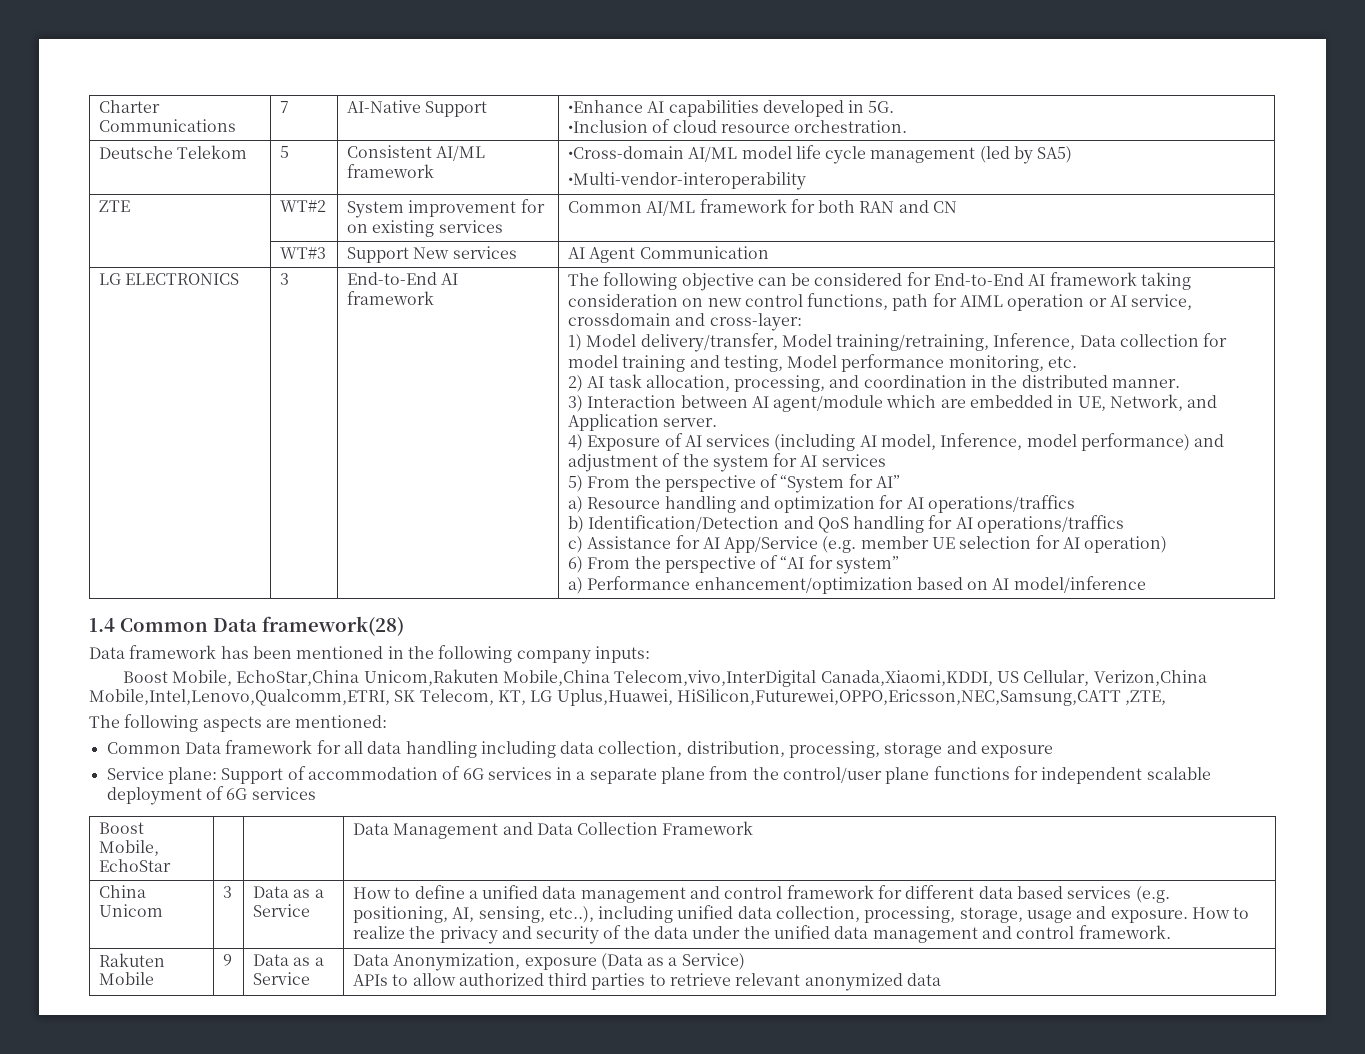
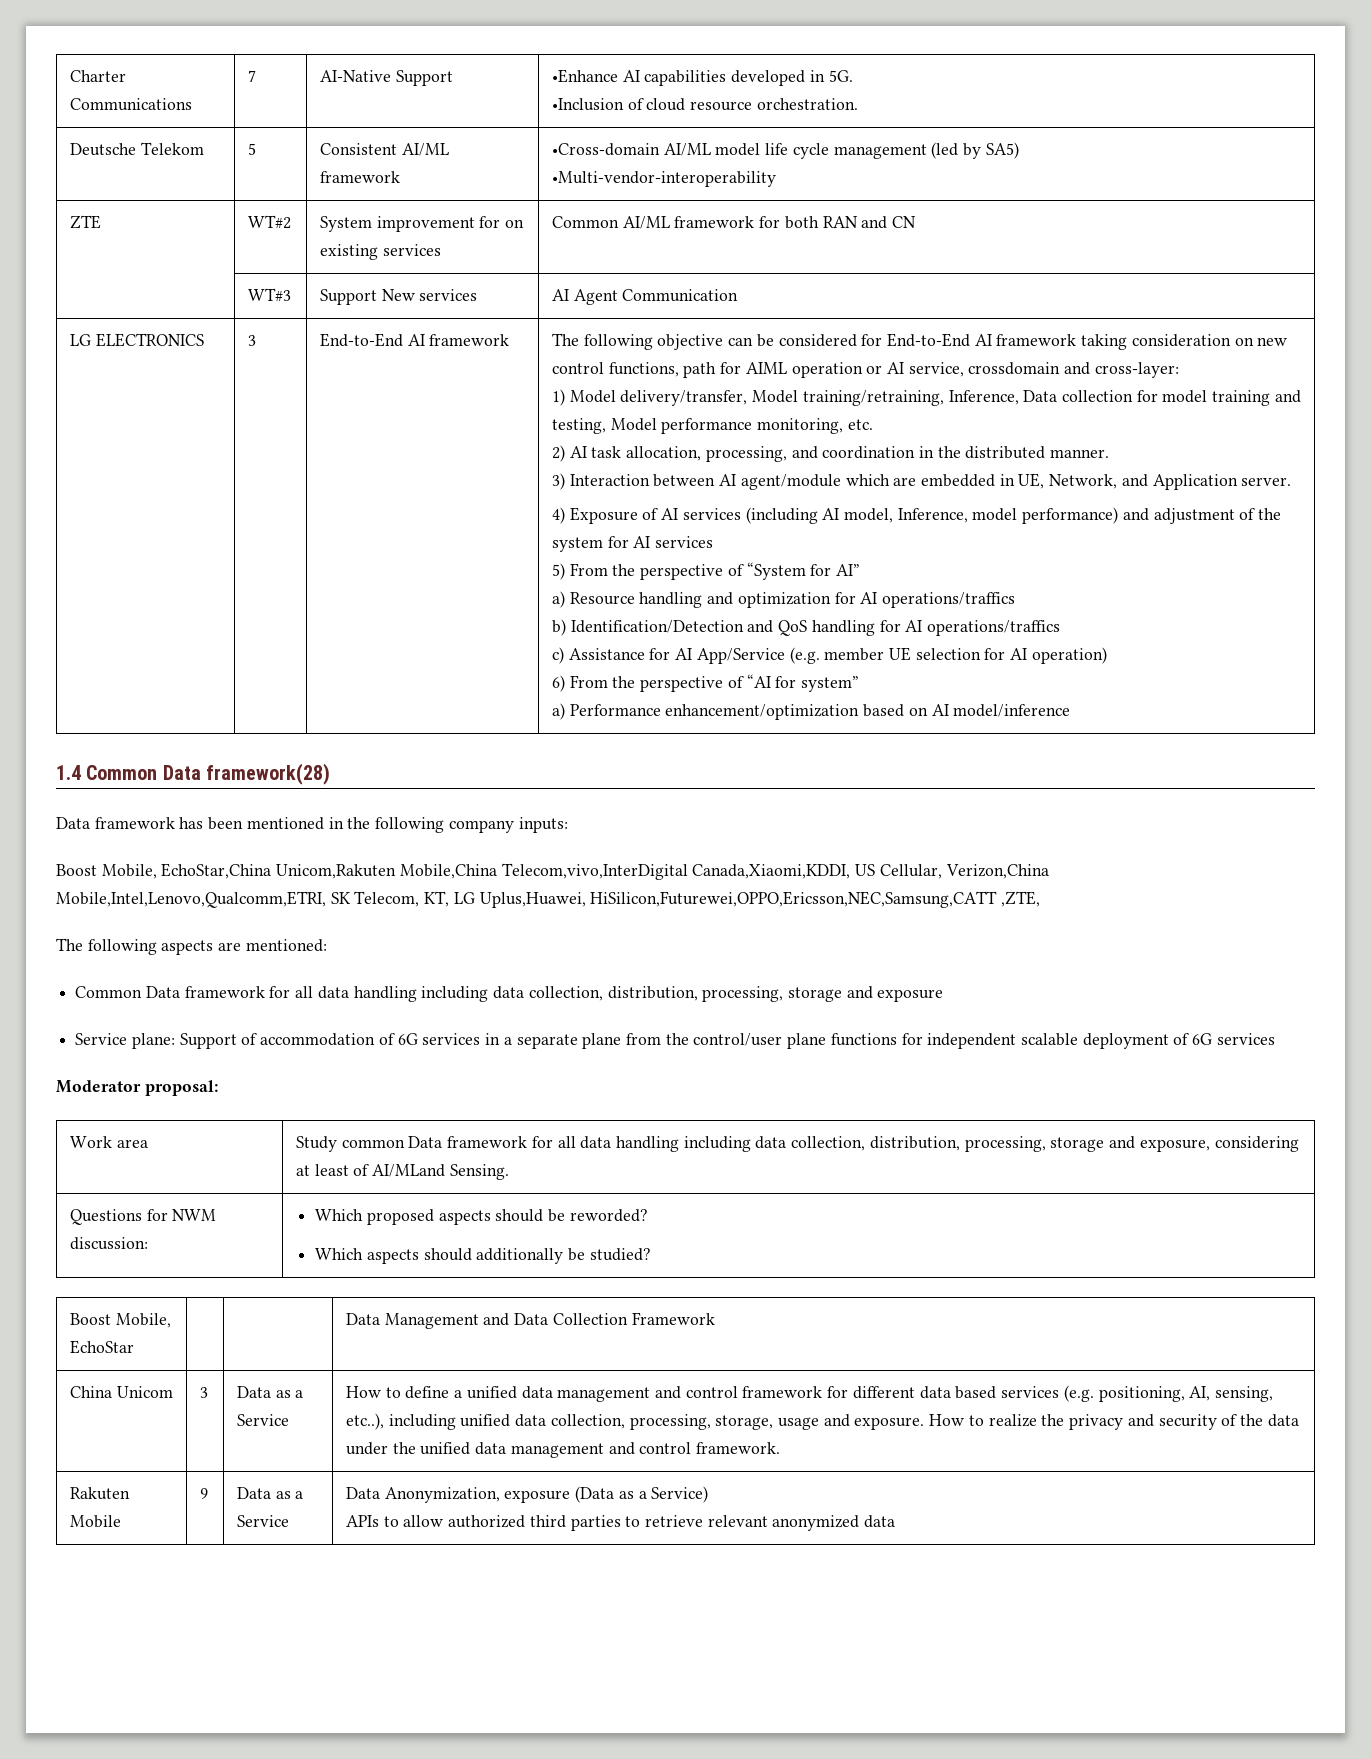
+ Moderator proposal:
+ Work area | Study common Data framework for all data handling including data collection, distribution, processing, storage and exposure, considering at least of AI/MLand Sensing.
+ Questions for NWM discussion: | Which proposed aspects should be reworded?
+ Which aspects should additionally be studied?

